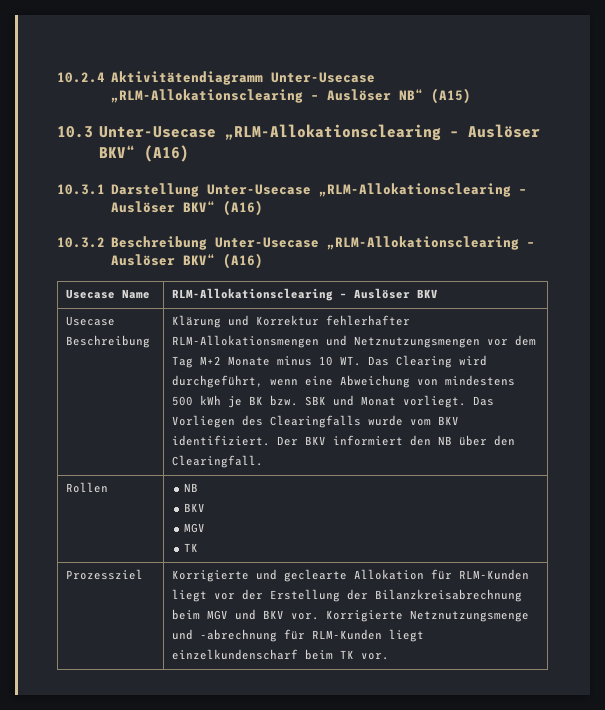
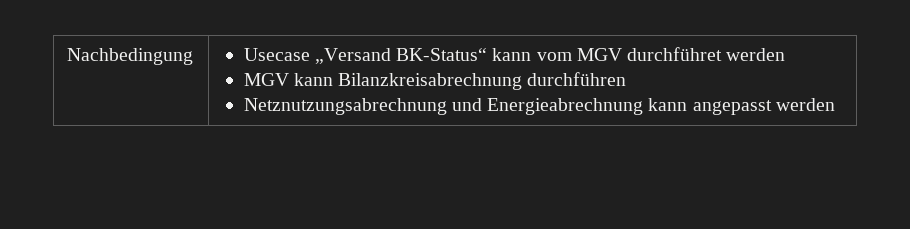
- 10.2.4 Aktivitätendiagramm Unter-Usecase „RLM-Allokationsclearing – Auslöser NB“ (A15)
- 10.3 Unter-Usecase „RLM-Allokationsclearing – Auslöser BKV“ (A16)
- 10.3.1 Darstellung Unter-Usecase „RLM-Allokationsclearing – Auslöser BKV“ (A16)
- 10.3.2 Beschreibung Unter-Usecase „RLM-Allokationsclearing – Auslöser BKV“ (A16)
- Usecase Name | RLM-Allokationsclearing – Auslöser BKV
- Usecase Beschreibung | Klärung und Korrektur fehlerhafter RLM-Allokationsmengen und Netznutzungsmengen vor dem Tag M+2 Monate minus 10 WT. Das Clearing wird durchgeführt, wenn eine Abweichung von mindestens 500 kWh je BK bzw. SBK und Monat vorliegt. Das Vorliegen des Clearingfalls wurde vom BKV identifiziert. Der BKV informiert den NB über den Clearingfall.
- Rollen | NB
- BKV
- MGV
- TK
- Prozessziel | Korrigierte und geclearte Allokation für RLM-Kunden liegt vor der Erstellung der Bilanzkreisabrechnung beim MGV und BKV vor. Korrigierte Netznutzungsmenge und -abrechnung für RLM-Kunden liegt einzelkundenscharf beim TK vor.
+ Nachbedingung | Usecase „Versand BK-Status“ kann vom MGV durchführet werden
+ MGV kann Bilanzkreisabrechnung durchführen
+ Netznutzungsabrechnung und Energieabrechnung kann angepasst werden

